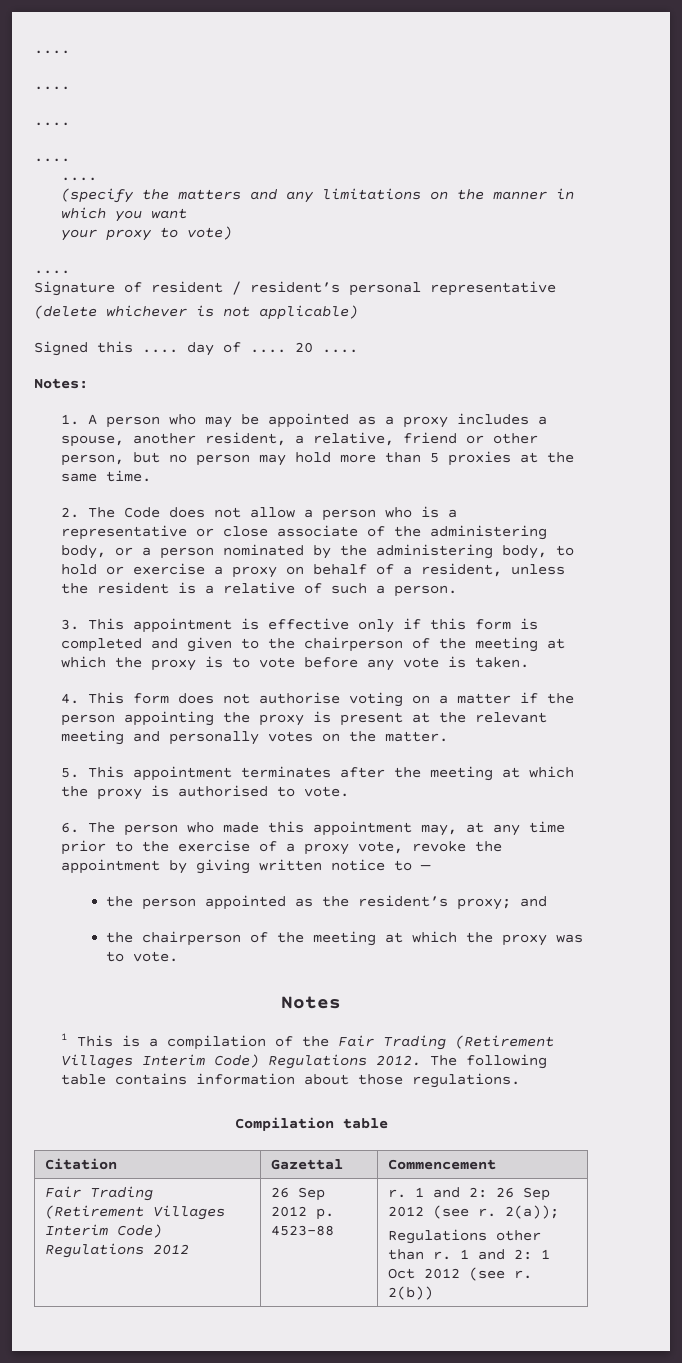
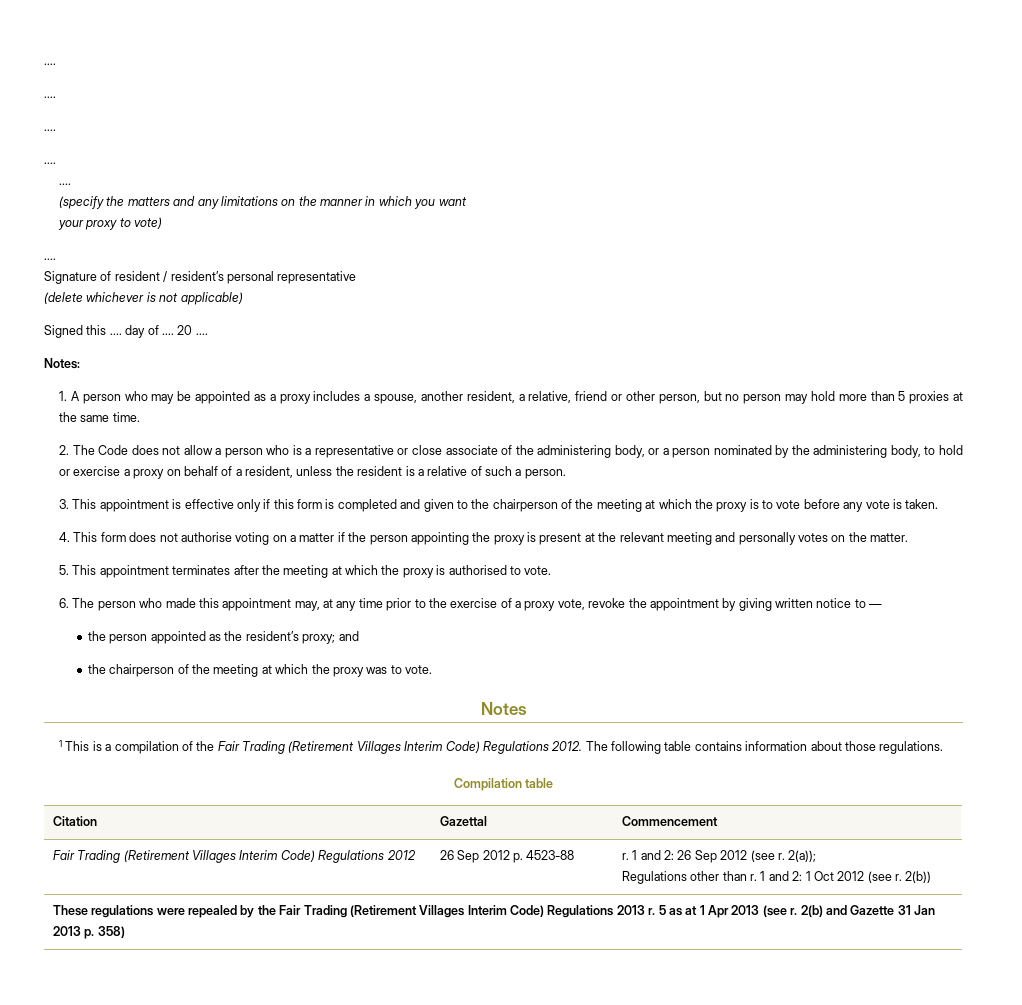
+ These regulations were repealed by the Fair Trading (Retirement Villages Interim Code) Regulations 2013 r. 5 as at 1 Apr 2013 (see r. 2(b) and Gazette 31 Jan 2013 p. 358)

